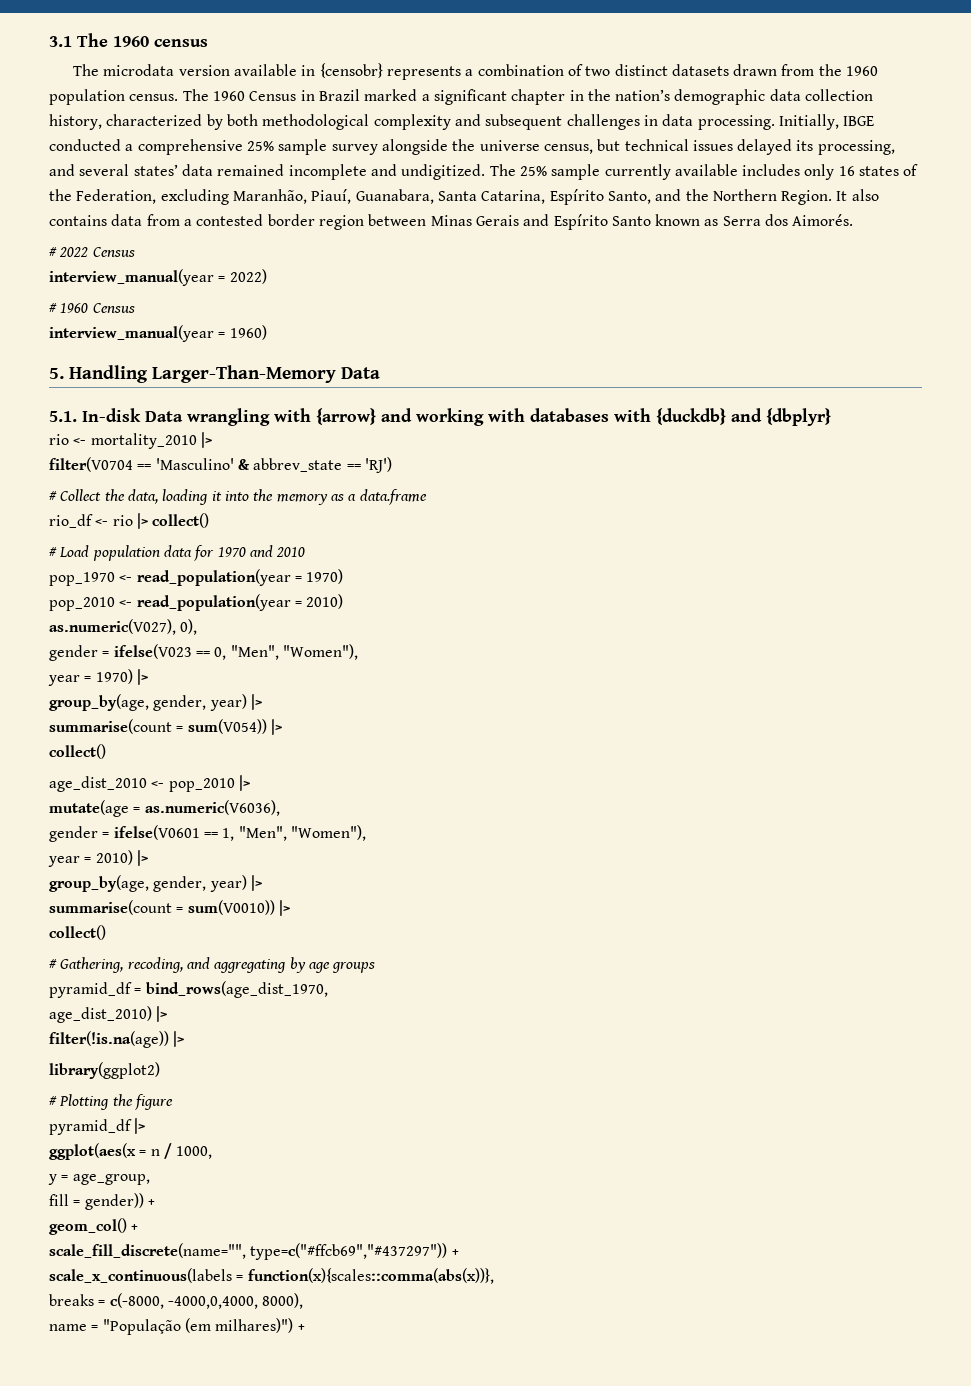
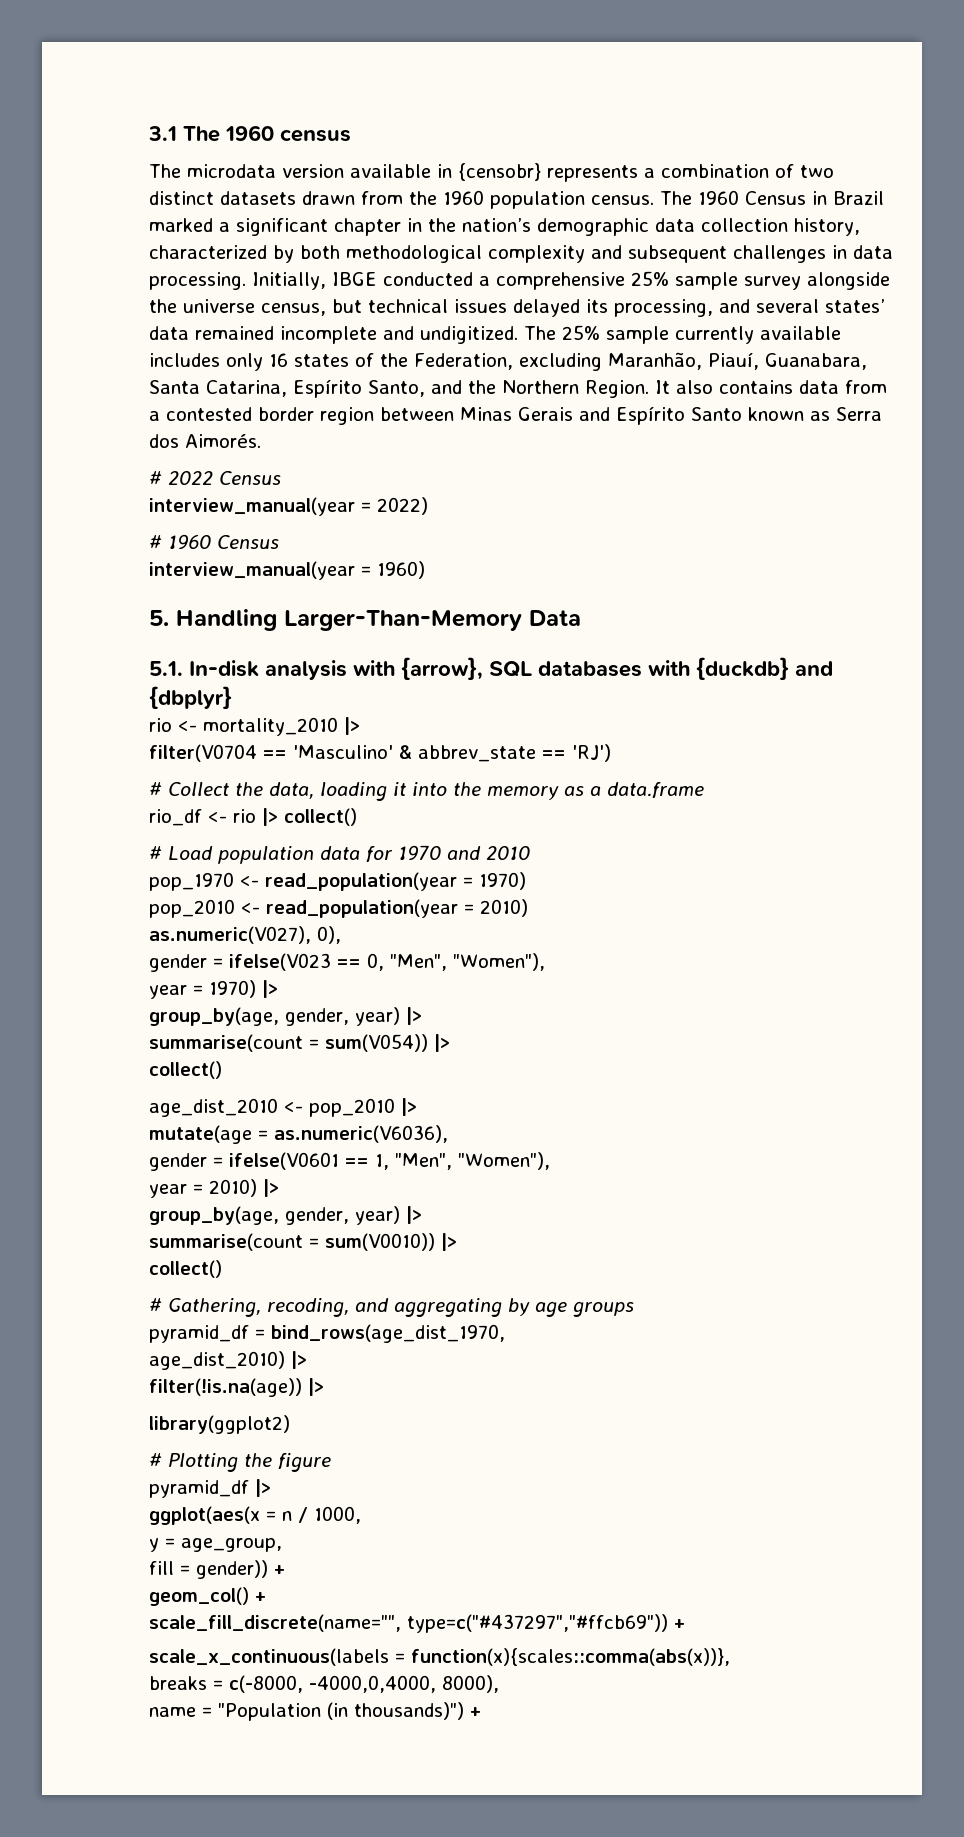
- 5.1. In-disk Data wrangling with {arrow} and working with databases with {duckdb} and {dbplyr}
+ 5.1. In-disk analysis with {arrow}, SQL databases with {duckdb} and {dbplyr}
- scale_fill_discrete(name="", type=c("#ffcb69","#437297")) +
+ scale_fill_discrete(name="", type=c("#437297","#ffcb69")) +
- name = "População (em milhares)") +
+ name = "Population (in thousands)") +

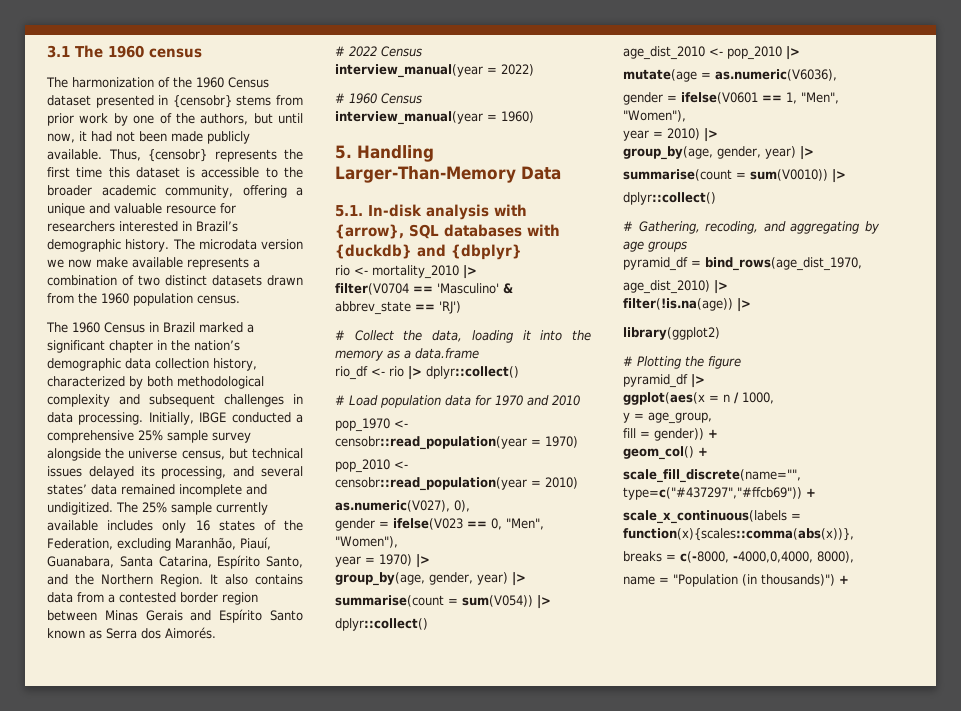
- The microdata version available in {censobr} represents a combination of two distinct datasets drawn from the 1960 population census. The 1960 Census in Brazil marked a significant chapter in the nation’s demographic data collection history, characterized by both methodological complexity and subsequent challenges in data processing.
+ The harmonization of the 1960 Census dataset presented in {censobr} stems from prior work by one of the authors, but until now, it had not been made publicly available. Thus, {censobr} represents the first time this dataset is accessible to the broader academic community, offering a unique and valuable resource for researchers interested in Brazil’s demographic history. The microdata version we now make available represents a combination of two distinct datasets drawn from the 1960 population census.
+ The 1960 Census in Brazil marked a significant chapter in the nation’s demographic data collection history, characterized by both methodological complexity and subsequent challenges in data processing.
- rio_df <- rio |> collect()
+ rio_df <- rio |> dplyr::collect()
- pop_1970 <- read_population(year = 1970)
+ pop_1970 <- censobr::read_population(year = 1970)
- pop_2010 <- read_population(year = 2010)
+ pop_2010 <- censobr::read_population(year = 2010)
  summarise(count = sum(V054)) |>
- collect()
+ dplyr::collect()
  summarise(count = sum(V0010)) |>
- collect()
+ dplyr::collect()

